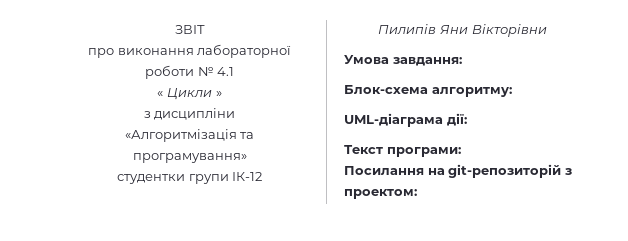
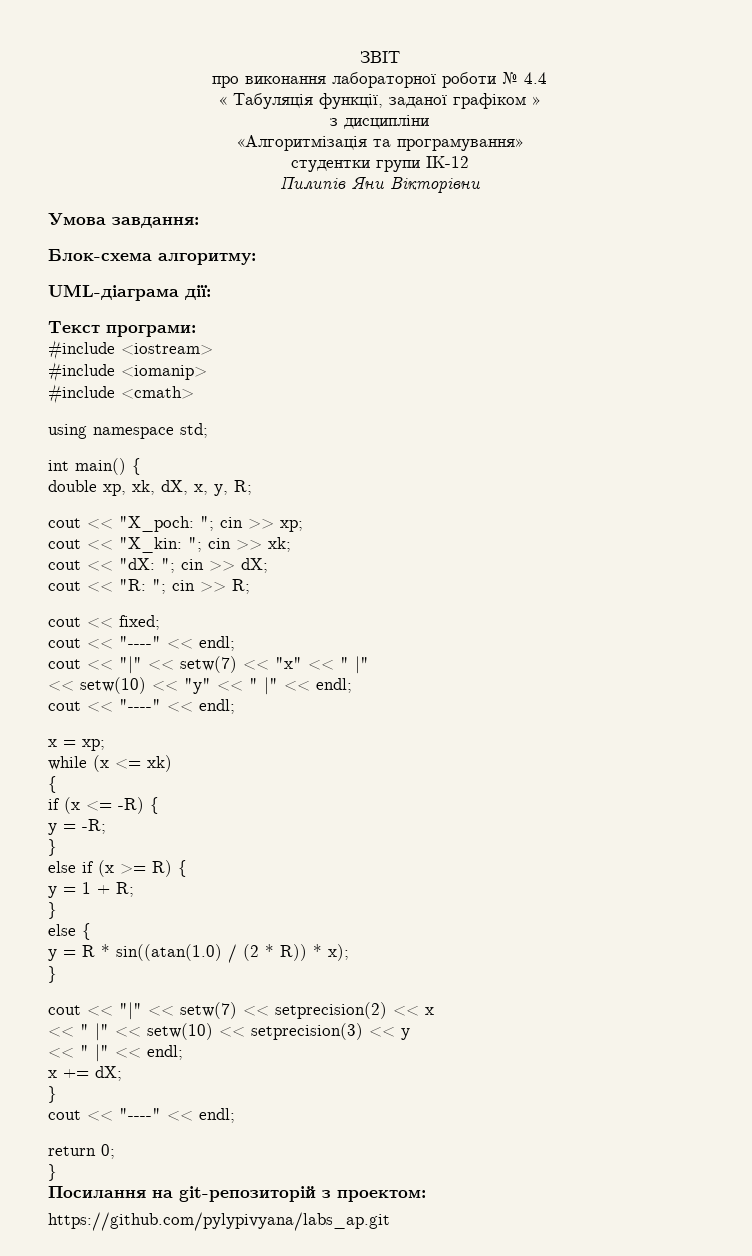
- про виконання лабораторної роботи № 4.1
+ про виконання лабораторної роботи № 4.4
- « Цикли »
+ « Табуляція функції, заданої графіком »
+ #include <iostream>
+ #include <iomanip>
+ #include <cmath>
+ using namespace std;
+ int main() {
+ double xp, xk, dX, x, y, R;
+ cout << "X_poch: "; cin >> xp;
+ cout << "X_kin: "; cin >> xk;
+ cout << "dX: "; cin >> dX;
+ cout << "R: "; cin >> R;
+ cout << fixed;
+ cout << "----" << endl;
+ cout << "|" << setw(7) << "x" << " |"
+ << setw(10) << "y" << " |" << endl;
+ cout << "----" << endl;
+ x = xp;
+ while (x <= xk)
+ {
+ if (x <= -R) {
+ y = -R;
+ }
+ else if (x >= R) {
+ y = 1 + R;
+ }
+ else {
+ y = R * sin((atan(1.0) / (2 * R)) * x);
+ }
+ cout << "|" << setw(7) << setprecision(2) << x
+ << " |" << setw(10) << setprecision(3) << y
+ << " |" << endl;
+ x += dX;
+ }
+ cout << "----" << endl;
+ return 0;
+ }
+ https://github.com/pylypivyana/labs_ap.git

